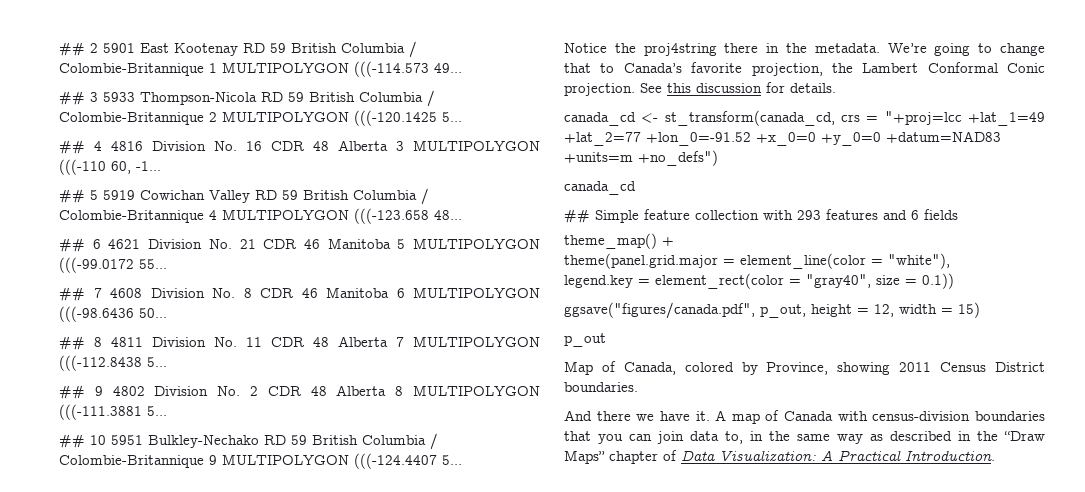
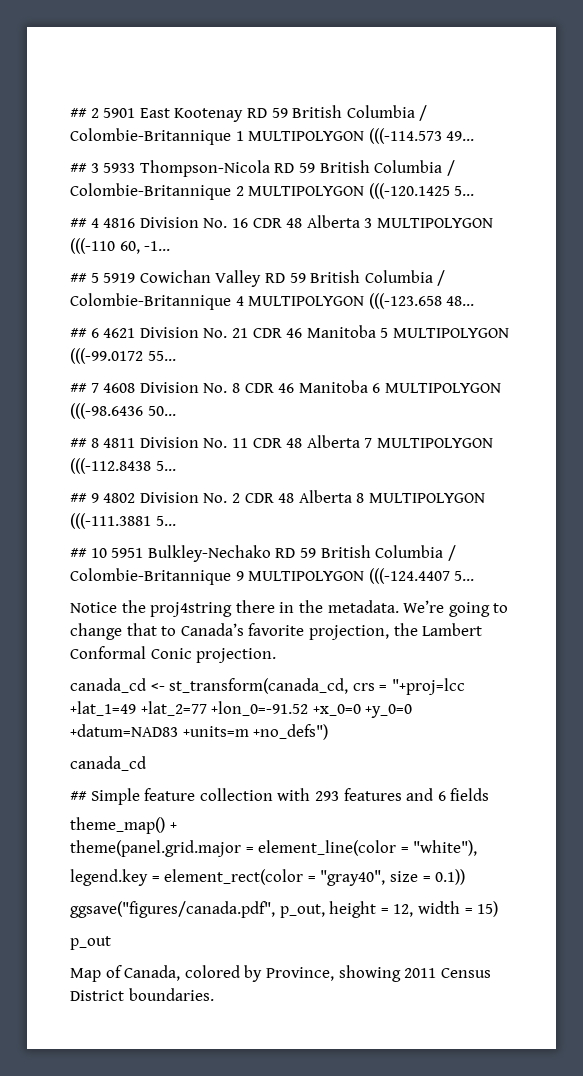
- See this discussion for details.
- And there we have it. A map of Canada with census-division boundaries that you can join data to, in the same way as described in the “Draw Maps” chapter of Data Visualization: A Practical Introduction.

